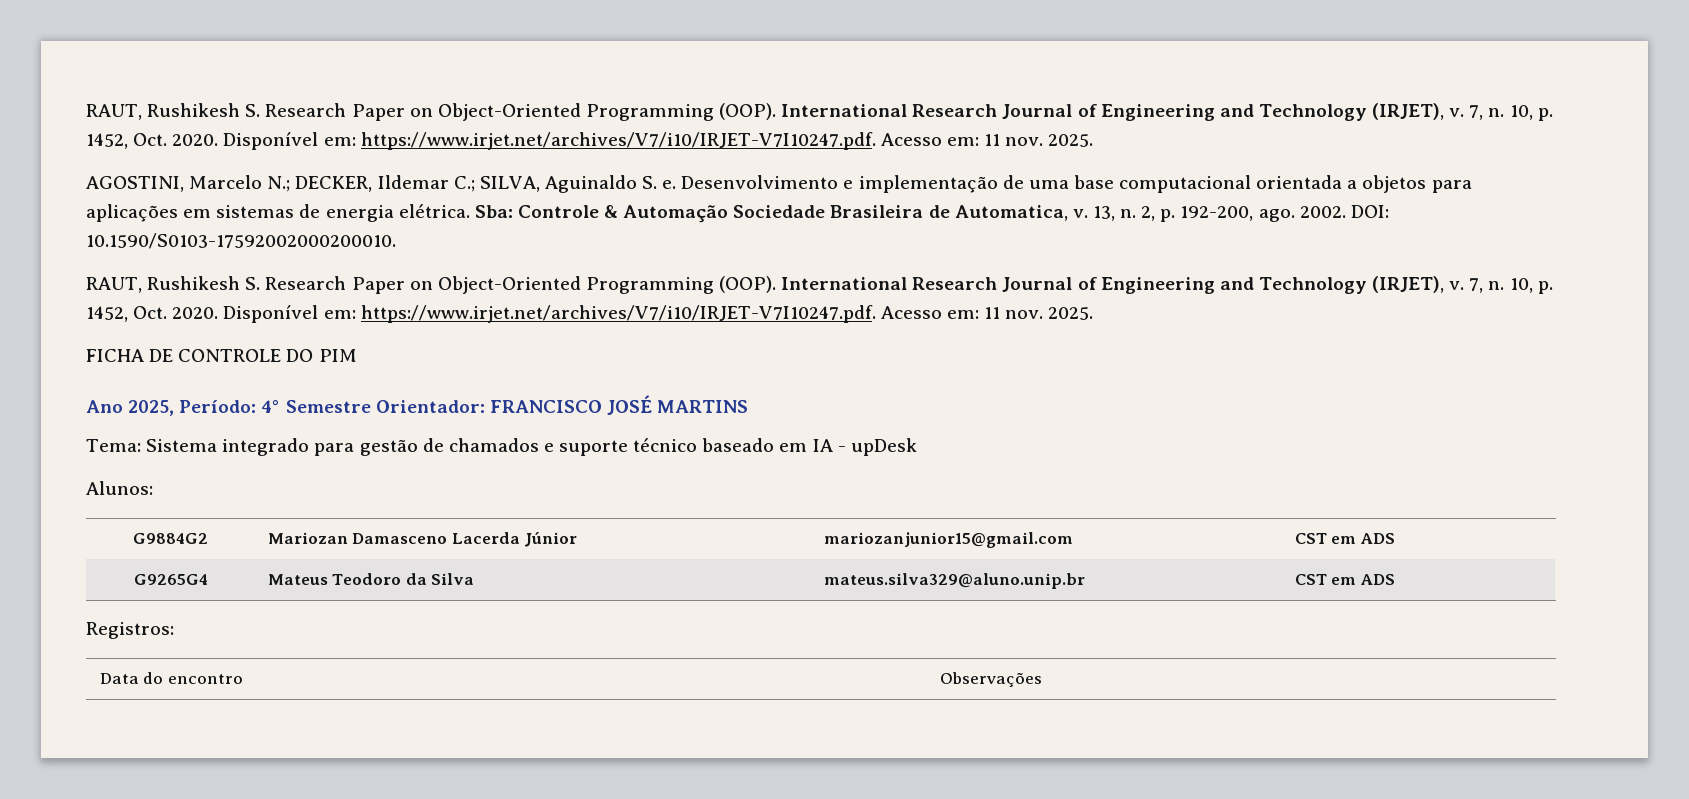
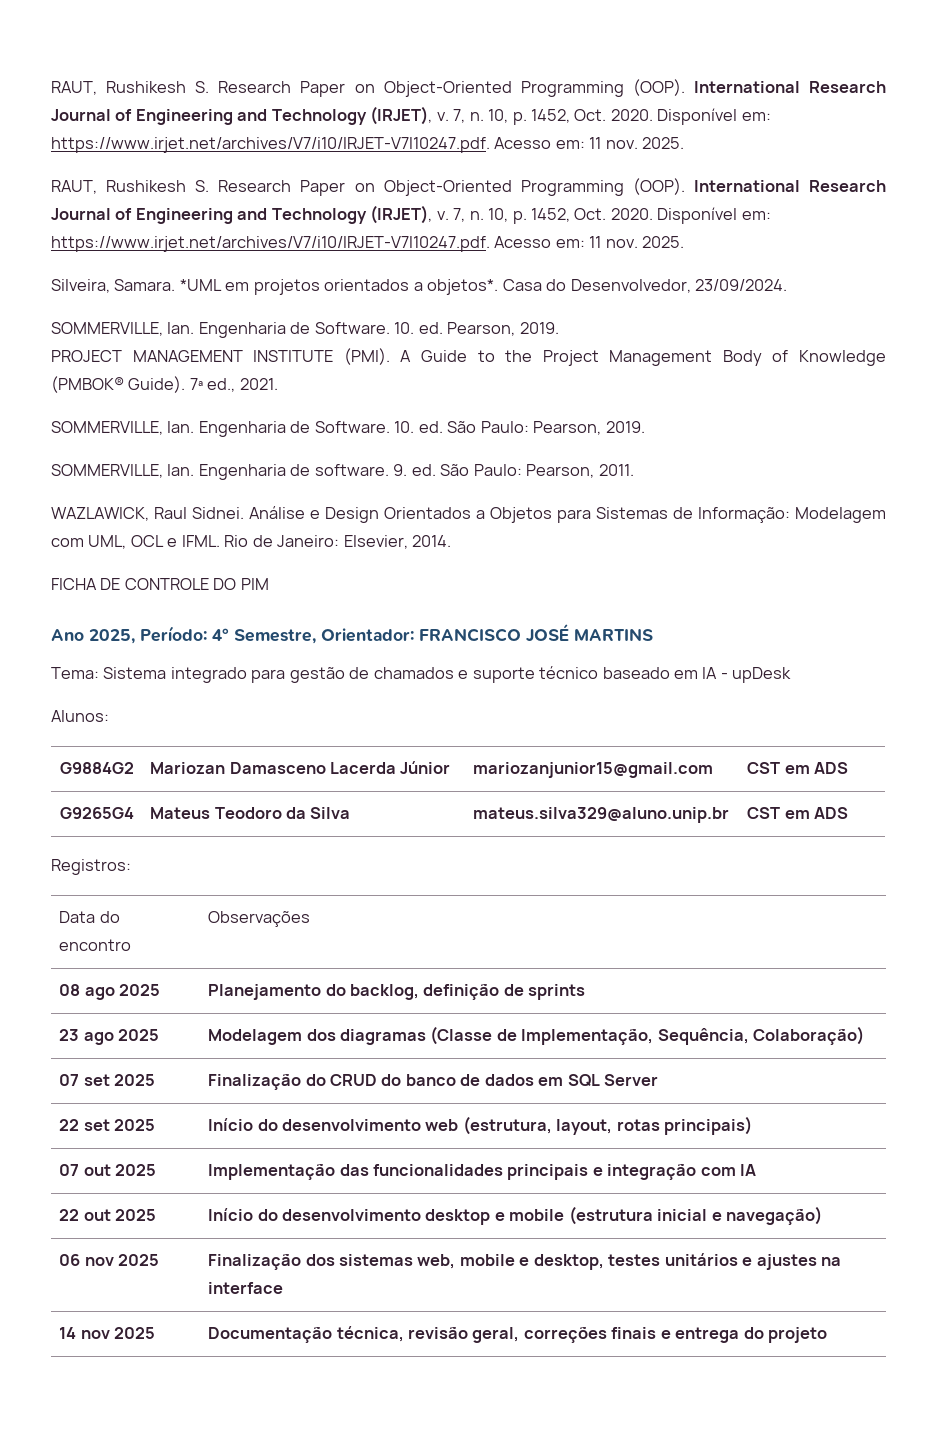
- AGOSTINI, Marcelo N.; DECKER, Ildemar C.; SILVA, Aguinaldo S. e. Desenvolvimento e implementação de uma base computacional orientada a objetos para aplicações em sistemas de energia elétrica. Sba: Controle & Automação Sociedade Brasileira de Automatica, v. 13, n. 2, p. 192-200, ago. 2002. DOI: 10.1590/S0103-17592002000200010.
+ Silveira, Samara. *UML em projetos orientados a objetos*. Casa do Desenvolvedor, 23/09/2024.
+ SOMMERVILLE, Ian. Engenharia de Software. 10. ed. Pearson, 2019.
+ PROJECT MANAGEMENT INSTITUTE (PMI). A Guide to the Project Management Body of Knowledge (PMBOK® Guide). 7ª ed., 2021.
+ SOMMERVILLE, Ian. Engenharia de Software. 10. ed. São Paulo: Pearson, 2019.
+ SOMMERVILLE, Ian. Engenharia de software. 9. ed. São Paulo: Pearson, 2011.
+ WAZLAWICK, Raul Sidnei. Análise e Design Orientados a Objetos para Sistemas de Informação: Modelagem com UML, OCL e IFML. Rio de Janeiro: Elsevier, 2014.
- Ano 2025, Período: 4° Semestre Orientador: FRANCISCO JOSÉ MARTINS
+ Ano 2025, Período: 4° Semestre, Orientador: FRANCISCO JOSÉ MARTINS
+ 08 ago 2025 | Planejamento do backlog, definição de sprints
+ 23 ago 2025 | Modelagem dos diagramas (Classe de Implementação, Sequência, Colaboração)
+ 07 set 2025 | Finalização do CRUD do banco de dados em SQL Server
+ 22 set 2025 | Início do desenvolvimento web (estrutura, layout, rotas principais)
+ 07 out 2025 | Implementação das funcionalidades principais e integração com IA
+ 22 out 2025 | Início do desenvolvimento desktop e mobile (estrutura inicial e navegação)
+ 06 nov 2025 | Finalização dos sistemas web, mobile e desktop, testes unitários e ajustes na interface
+ 14 nov 2025 | Documentação técnica, revisão geral, correções finais e entrega do projeto

